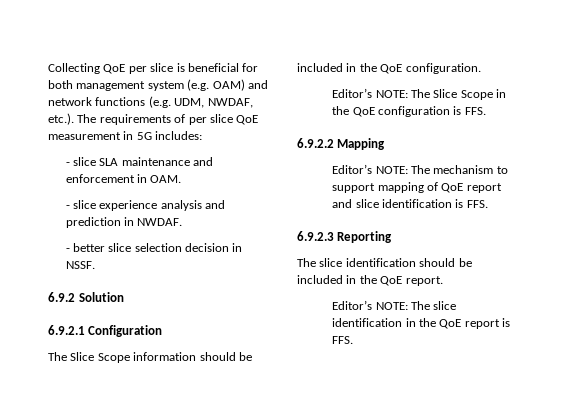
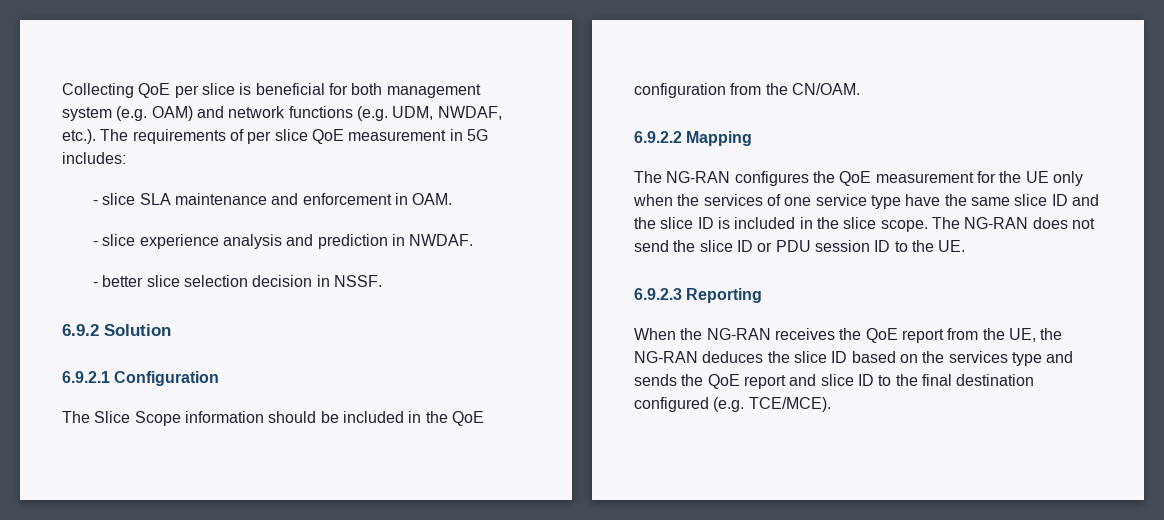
- The Slice Scope information should be included in the QoE configuration.
- Editor’s NOTE: The Slice Scope in the QoE configuration is FFS.
+ The Slice Scope information should be included in the QoE configuration from the CN/OAM.
  6.9.2.2 Mapping
- Editor’s NOTE: The mechanism to support mapping of QoE report and slice identification is FFS.
+ The NG-RAN configures the QoE measurement for the UE only when the services of one service type have the same slice ID and the slice ID is included in the slice scope. The NG-RAN does not send the slice ID or PDU session ID to the UE.
  6.9.2.3 Reporting
- The slice identification should be included in the QoE report.
- Editor’s NOTE: The slice identification in the QoE report is FFS.
+ When the NG-RAN receives the QoE report from the UE, the NG-RAN deduces the slice ID based on the services type and sends the QoE report and slice ID to the final destination configured (e.g. TCE/MCE).

